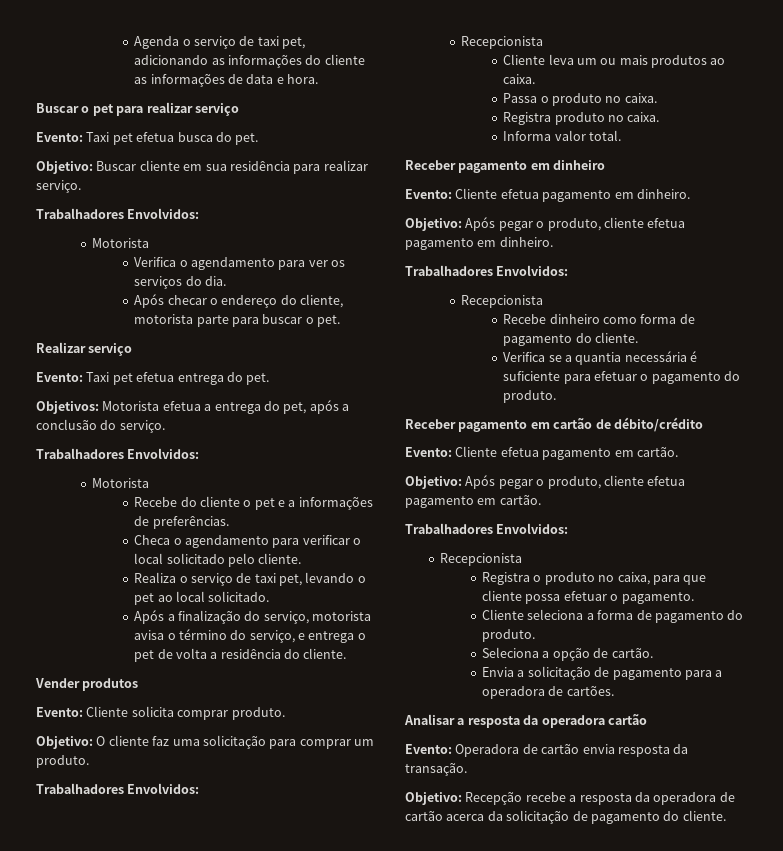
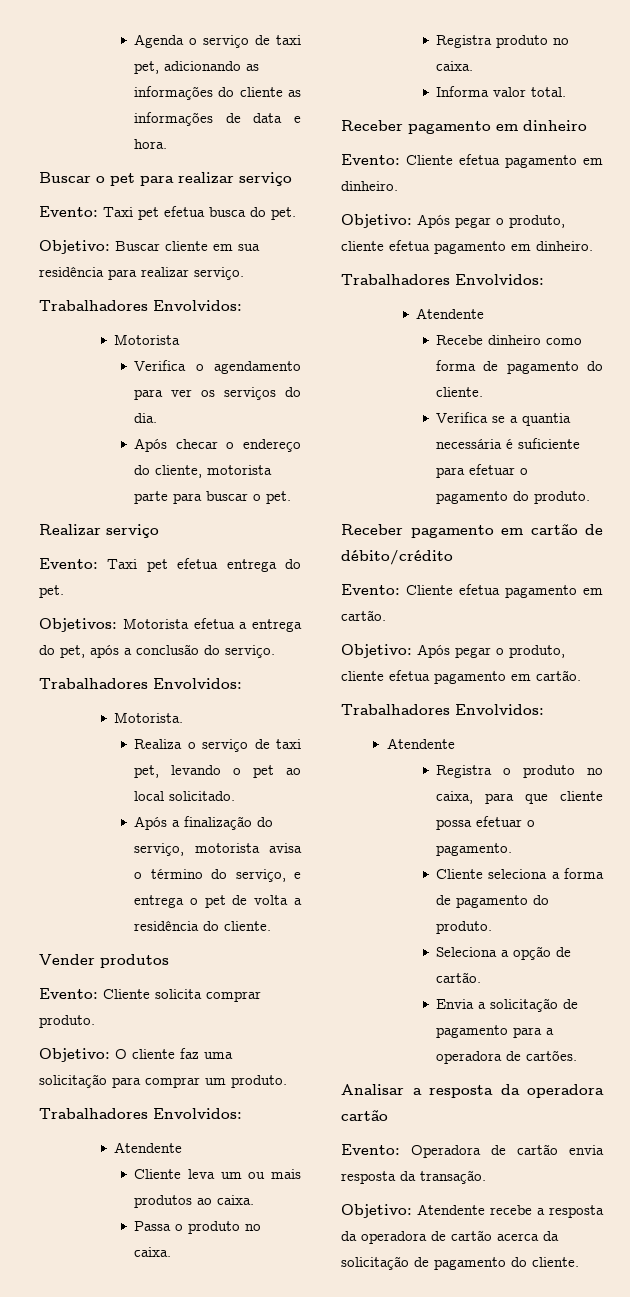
  Objetivos: Motorista efetua a entrega do pet, após a conclusão do serviço.
  Trabalhadores Envolvidos:
- Motorista
- Recebe do cliente o pet e a informações de preferências.
- Checa o agendamento para verificar o local solicitado pelo cliente.
+ Motorista.
  Objetivo: O cliente faz uma solicitação para comprar um produto.
  Trabalhadores Envolvidos:
- Recepcionista
+ Atendente
  Objetivo: Após pegar o produto, cliente efetua pagamento em dinheiro.
  Trabalhadores Envolvidos:
- Recepcionista
+ Atendente
  Objetivo: Após pegar o produto, cliente efetua pagamento em cartão.
  Trabalhadores Envolvidos:
- Recepcionista
+ Atendente
- Objetivo: Recepção recebe a resposta da operadora de cartão acerca da solicitação de pagamento do cliente.
+ Objetivo: Atendente recebe a resposta da operadora de cartão acerca da solicitação de pagamento do cliente.

